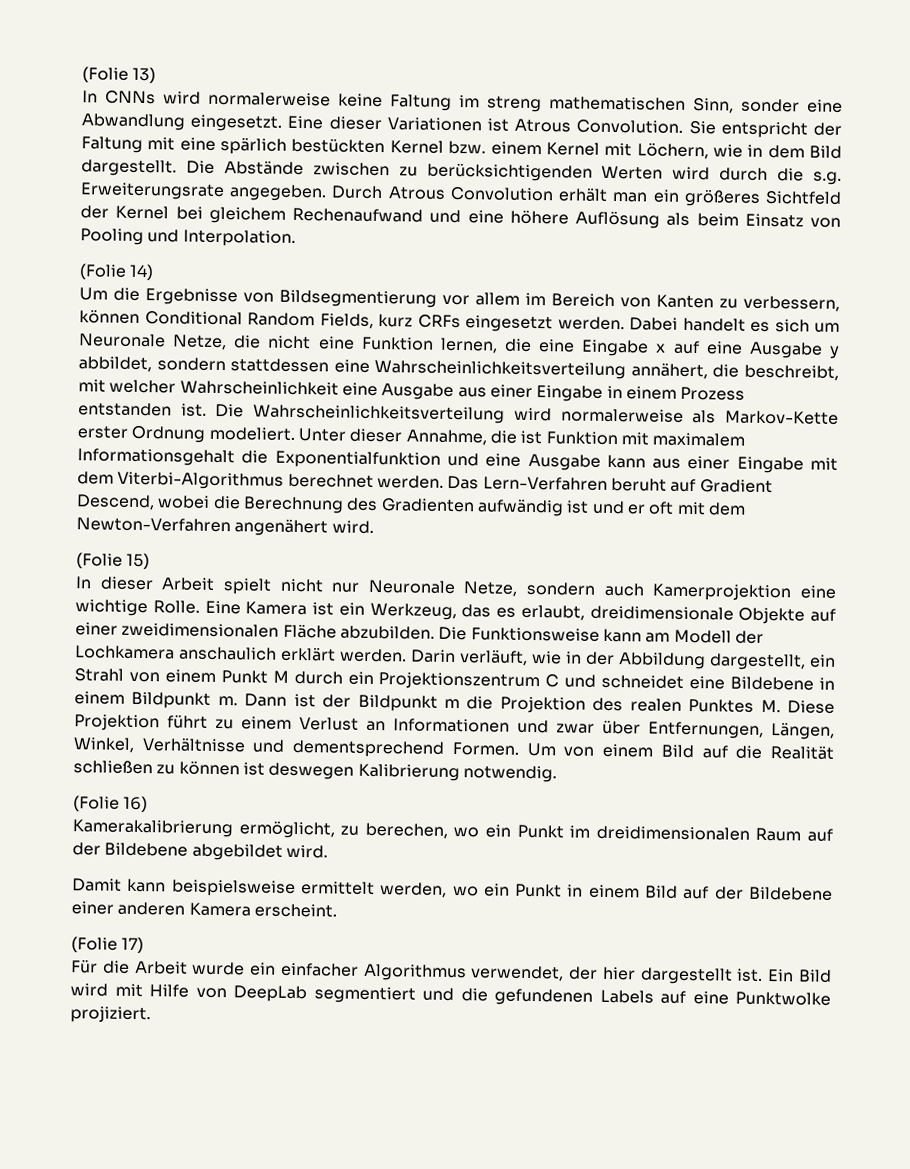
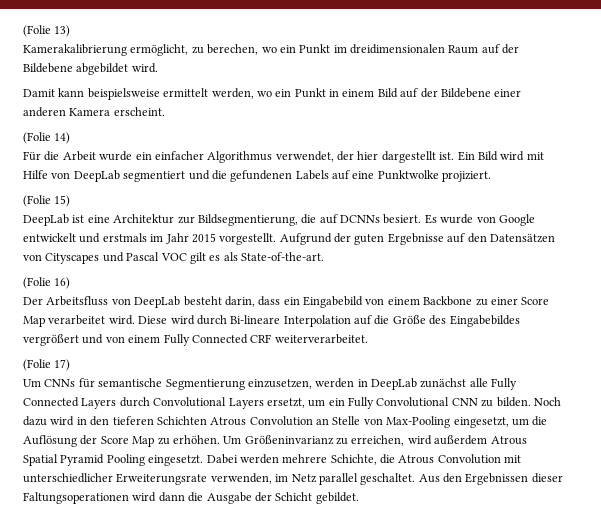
- In CNNs wird normalerweise keine Faltung im streng mathematischen Sinn, sonder eine Abwandlung eingesetzt. Eine dieser Variationen ist Atrous Convolution. Sie entspricht der Faltung mit eine spärlich bestückten Kernel bzw. einem Kernel mit Löchern, wie in dem Bild dargestellt. Die Abstände zwischen zu berücksichtigenden Werten wird durch die s.g. Erweiterungsrate angegeben. Durch Atrous Convolution erhält man ein größeres Sichtfeld der Kernel bei gleichem Rechenaufwand und eine höhere Auflösung als beim Einsatz von Pooling und Interpolation.
- (Folie 14)
- Um die Ergebnisse von Bildsegmentierung vor allem im Bereich von Kanten zu verbessern, können Conditional Random Fields, kurz CRFs eingesetzt werden. Dabei handelt es sich um Neuronale Netze, die nicht eine Funktion lernen, die eine Eingabe x auf eine Ausgabe y abbildet, sondern stattdessen eine Wahrscheinlichkeitsverteilung annähert, die beschreibt, mit welcher Wahrscheinlichkeit eine Ausgabe aus einer Eingabe in einem Prozess entstanden ist. Die Wahrscheinlichkeitsverteilung wird normalerweise als Markov-Kette erster Ordnung modeliert. Unter dieser Annahme, die ist Funktion mit maximalem Informationsgehalt die Exponentialfunktion und eine Ausgabe kann aus einer Eingabe mit dem Viterbi-Algorithmus berechnet werden. Das Lern-Verfahren beruht auf Gradient Descend, wobei die Berechnung des Gradienten aufwändig ist und er oft mit dem Newton-Verfahren angenähert wird.
- (Folie 15)
- In dieser Arbeit spielt nicht nur Neuronale Netze, sondern auch Kamerprojektion eine wichtige Rolle. Eine Kamera ist ein Werkzeug, das es erlaubt, dreidimensionale Objekte auf einer zweidimensionalen Fläche abzubilden. Die Funktionsweise kann am Modell der Lochkamera anschaulich erklärt werden. Darin verläuft, wie in der Abbildung dargestellt, ein Strahl von einem Punkt M durch ein Projektionszentrum C und schneidet eine Bildebene in einem Bildpunkt m. Dann ist der Bildpunkt m die Projektion des realen Punktes M. Diese Projektion führt zu einem Verlust an Informationen und zwar über Entfernungen, Längen, Winkel, Verhältnisse und dementsprechend Formen. Um von einem Bild auf die Realität schließen zu können ist deswegen Kalibrierung notwendig.
- (Folie 16)
- (Folie 17)
+ (Folie 14)
+ (Folie 15)
+ DeepLab ist eine Architektur zur Bildsegmentierung, die auf DCNNs besiert. Es wurde von Google entwickelt und erstmals im Jahr 2015 vorgestellt. Aufgrund der guten Ergebnisse auf den Datensätzen von Cityscapes und Pascal VOC gilt es als State-of-the-art.
+ (Folie 16)
+ Der Arbeitsfluss von DeepLab besteht darin, dass ein Eingabebild von einem Backbone zu einer Score Map verarbeitet wird. Diese wird durch Bi-lineare Interpolation auf die Größe des Eingabebildes vergrößert und von einem Fully Connected CRF weiterverarbeitet.
+ (Folie 17)
+ Um CNNs für semantische Segmentierung einzusetzen, werden in DeepLab zunächst alle Fully Connected Layers durch Convolutional Layers ersetzt, um ein Fully Convolutional CNN zu bilden. Noch dazu wird in den tieferen Schichten Atrous Convolution an Stelle von Max-Pooling eingesetzt, um die Auflösung der Score Map zu erhöhen. Um Größeninvarianz zu erreichen, wird außerdem Atrous Spatial Pyramid Pooling eingesetzt. Dabei werden mehrere Schichte, die Atrous Convolution mit unterschiedlicher Erweiterungsrate verwenden, im Netz parallel geschaltet. Aus den Ergebnissen dieser Faltungsoperationen wird dann die Ausgabe der Schicht gebildet.

